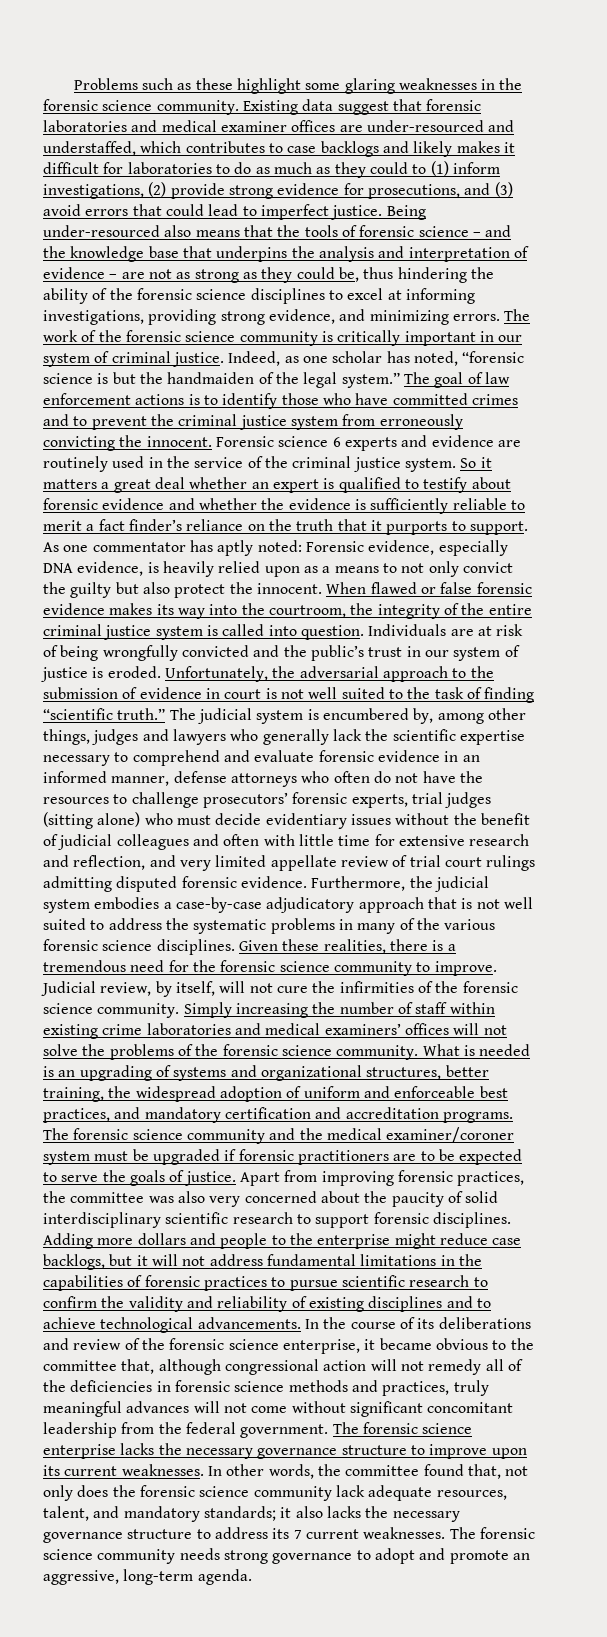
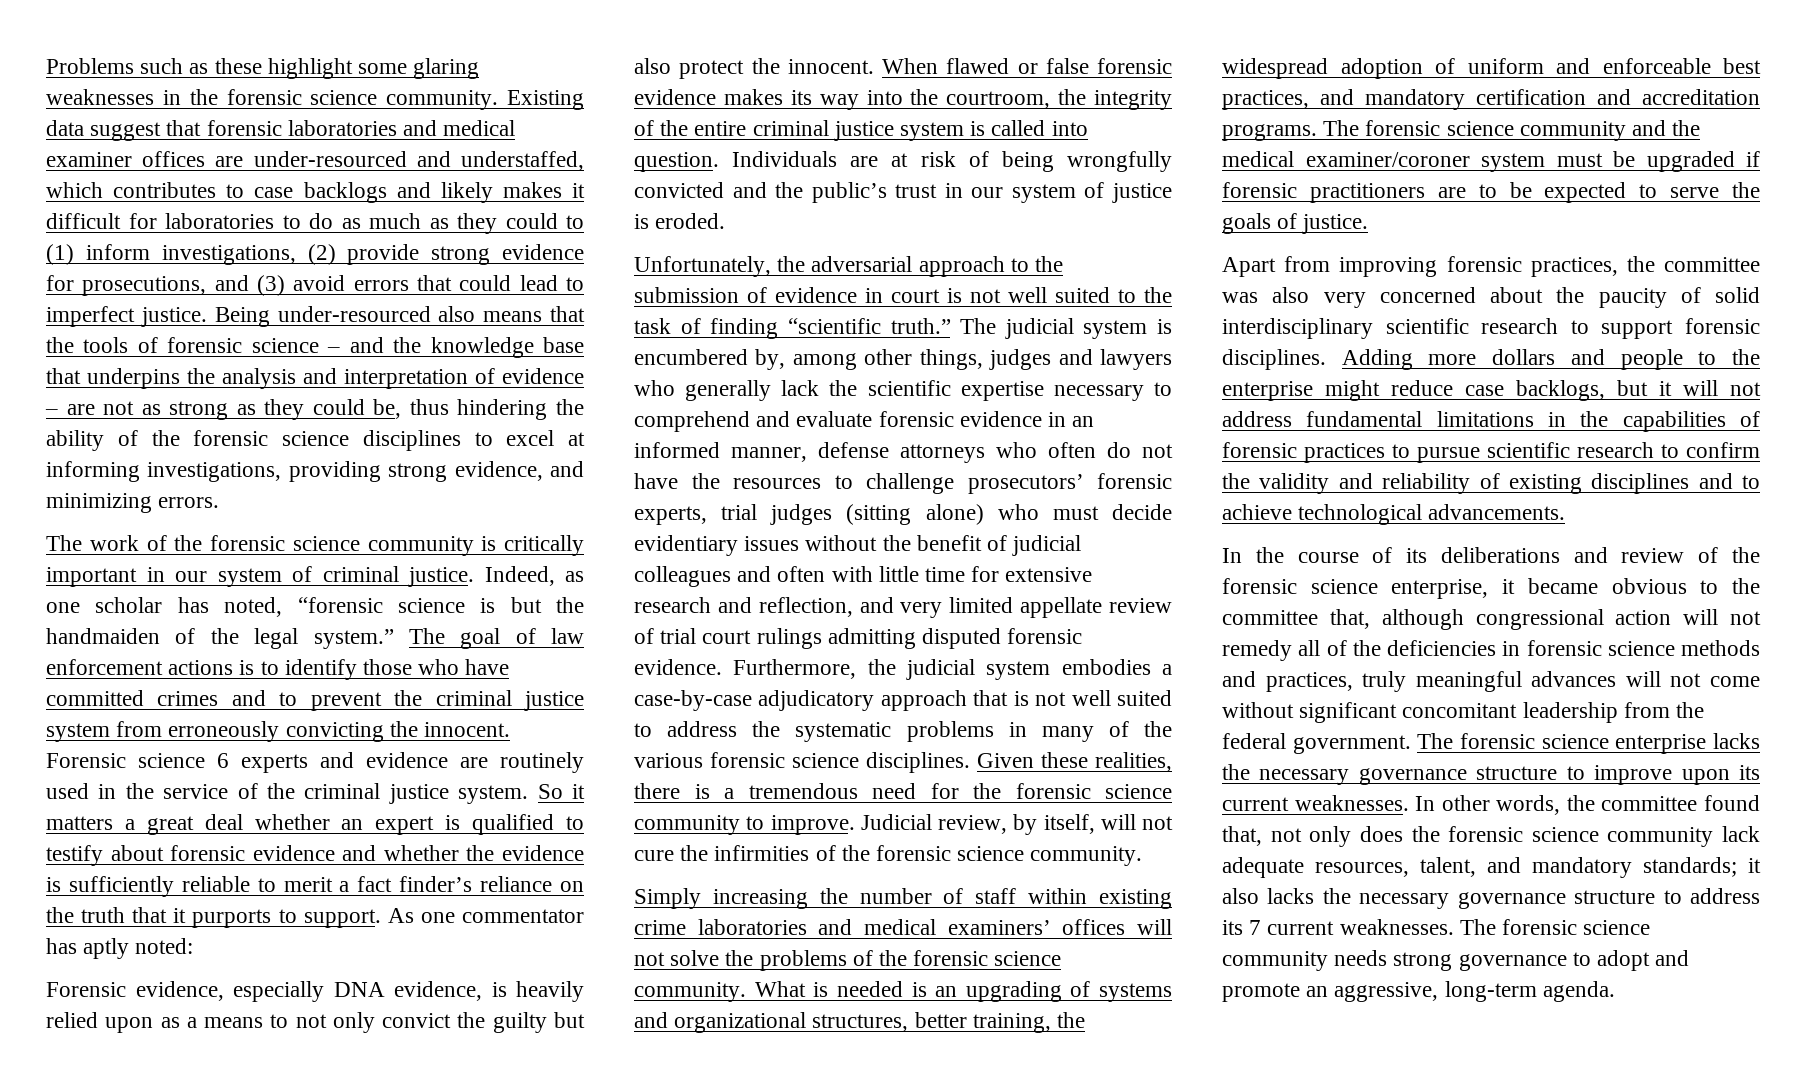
- Being under-resourced also means that the tools of forensic science – and the knowledge base that underpins the analysis and interpretation of evidence – are not as strong as they could be, thus hindering the ability of the forensic science disciplines to excel at informing investigations, providing strong evidence, and minimizing errors. The work of the forensic science community is critically important in our system of criminal justice.
+ Being under-resourced also means that the tools of forensic science – and the knowledge base that underpins the analysis and interpretation of evidence – are not as strong as they could be, thus hindering the ability of the forensic science disciplines to excel at informing investigations, providing strong evidence, and minimizing errors.
+ The work of the forensic science community is critically important in our system of criminal justice.
- As one commentator has aptly noted: Forensic evidence, especially DNA evidence, is heavily relied upon as a means to not only convict the guilty but also protect the innocent.
+ As one commentator has aptly noted:
+ Forensic evidence, especially DNA evidence, is heavily relied upon as a means to not only convict the guilty but also protect the innocent.
- Individuals are at risk of being wrongfully convicted and the public’s trust in our system of justice is eroded. Unfortunately, the adversarial approach to the submission of evidence in court is not well suited to the task of finding “scientific truth.”
+ Individuals are at risk of being wrongfully convicted and the public’s trust in our system of justice is eroded.
+ Unfortunately, the adversarial approach to the submission of evidence in court is not well suited to the task of finding “scientific truth.”
- Judicial review, by itself, will not cure the infirmities of the forensic science community. Simply increasing the number of staff within existing crime laboratories and medical examiners’ offices will not solve the problems of the forensic science community.
+ Judicial review, by itself, will not cure the infirmities of the forensic science community.
+ Simply increasing the number of staff within existing crime laboratories and medical examiners’ offices will not solve the problems of the forensic science community.
- The forensic science community and the medical examiner/coroner system must be upgraded if forensic practitioners are to be expected to serve the goals of justice. Apart from improving forensic practices, the committee was also very concerned about the paucity of solid interdisciplinary scientific research to support forensic disciplines.
+ The forensic science community and the medical examiner/coroner system must be upgraded if forensic practitioners are to be expected to serve the goals of justice.
+ Apart from improving forensic practices, the committee was also very concerned about the paucity of solid interdisciplinary scientific research to support forensic disciplines.
- Adding more dollars and people to the enterprise might reduce case backlogs, but it will not address fundamental limitations in the capabilities of forensic practices to pursue scientific research to confirm the validity and reliability of existing disciplines and to achieve technological advancements. In the course of its deliberations and review of the forensic science enterprise, it became obvious to the committee that, although congressional action will not remedy all of the deficiencies in forensic science methods and practices, truly meaningful advances will not come without significant concomitant leadership from the federal government.
+ Adding more dollars and people to the enterprise might reduce case backlogs, but it will not address fundamental limitations in the capabilities of forensic practices to pursue scientific research to confirm the validity and reliability of existing disciplines and to achieve technological advancements.
+ In the course of its deliberations and review of the forensic science enterprise, it became obvious to the committee that, although congressional action will not remedy all of the deficiencies in forensic science methods and practices, truly meaningful advances will not come without significant concomitant leadership from the federal government.

